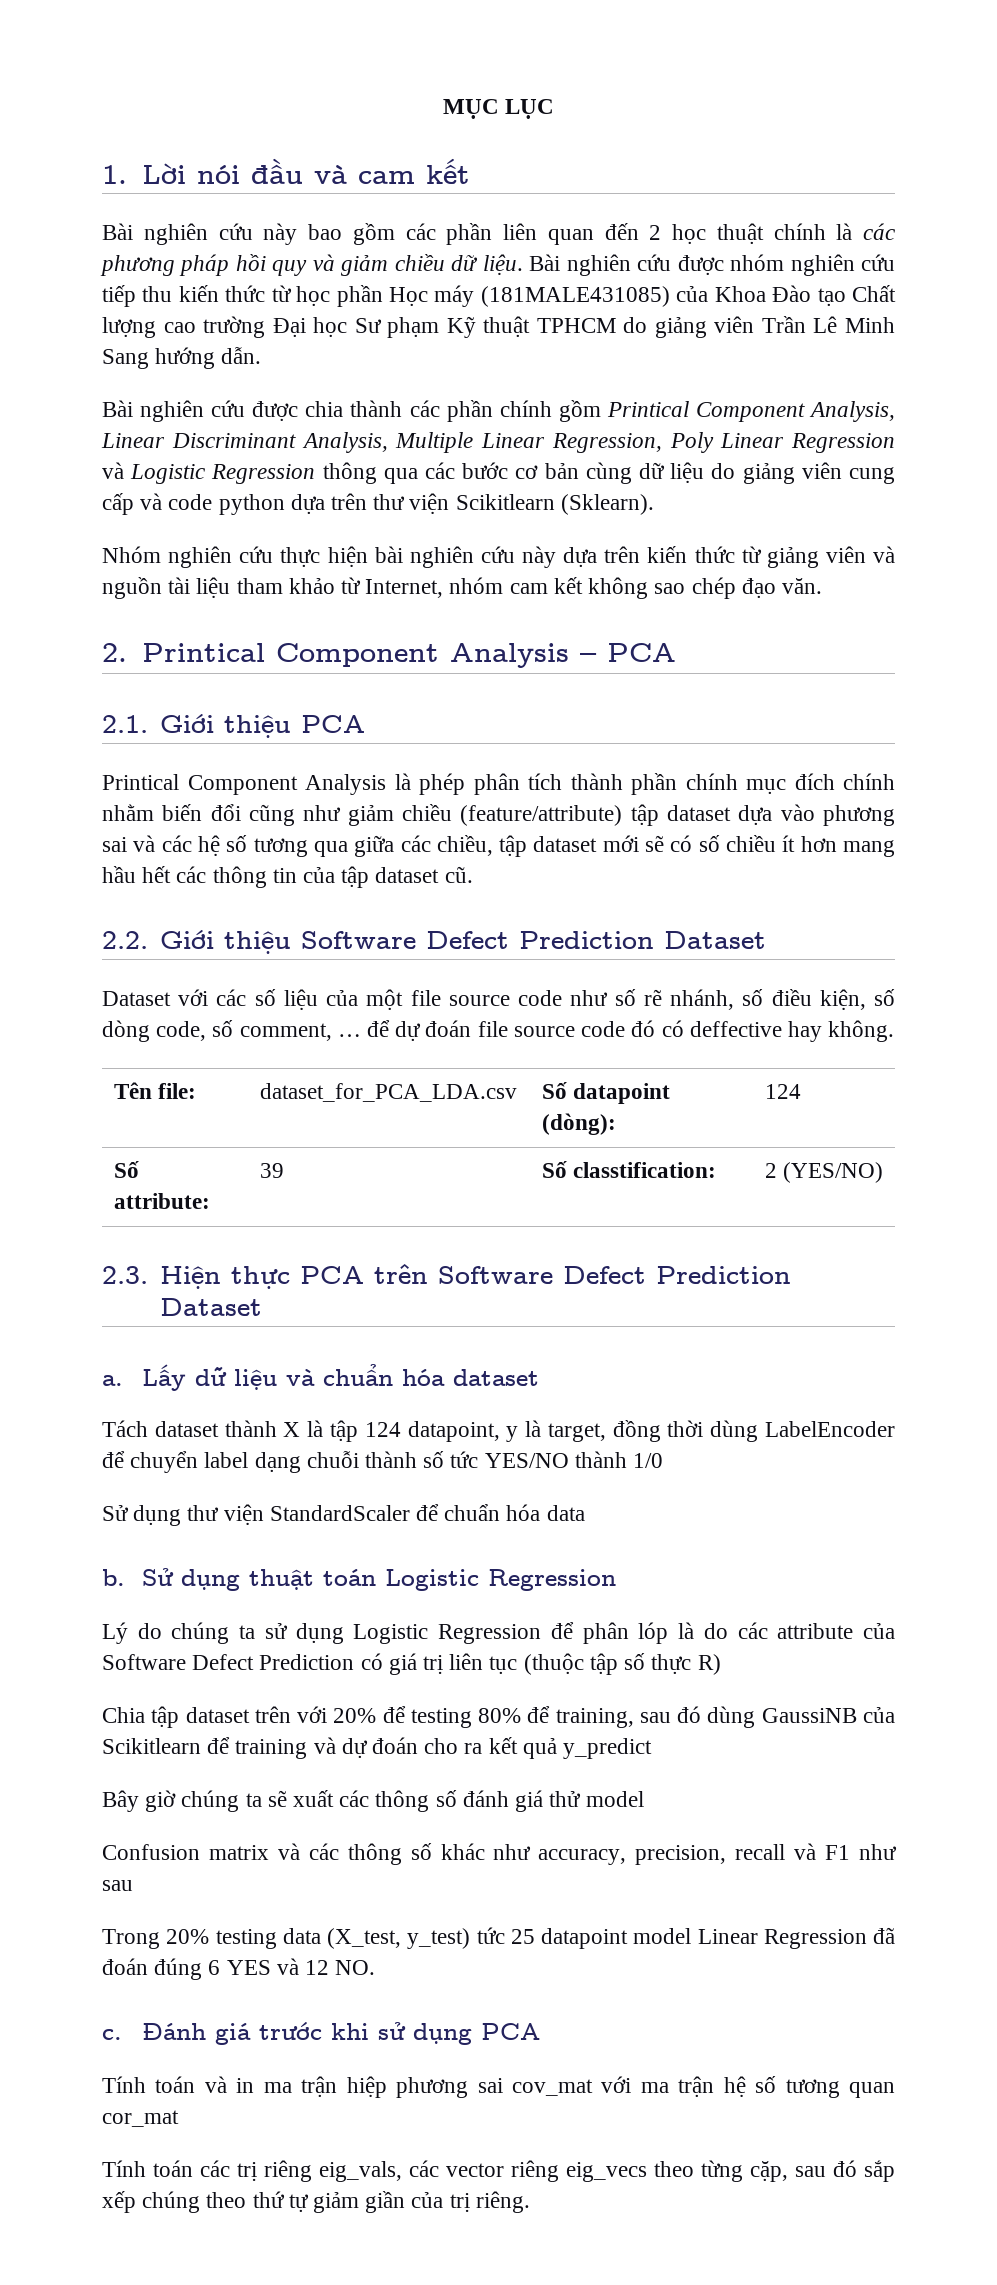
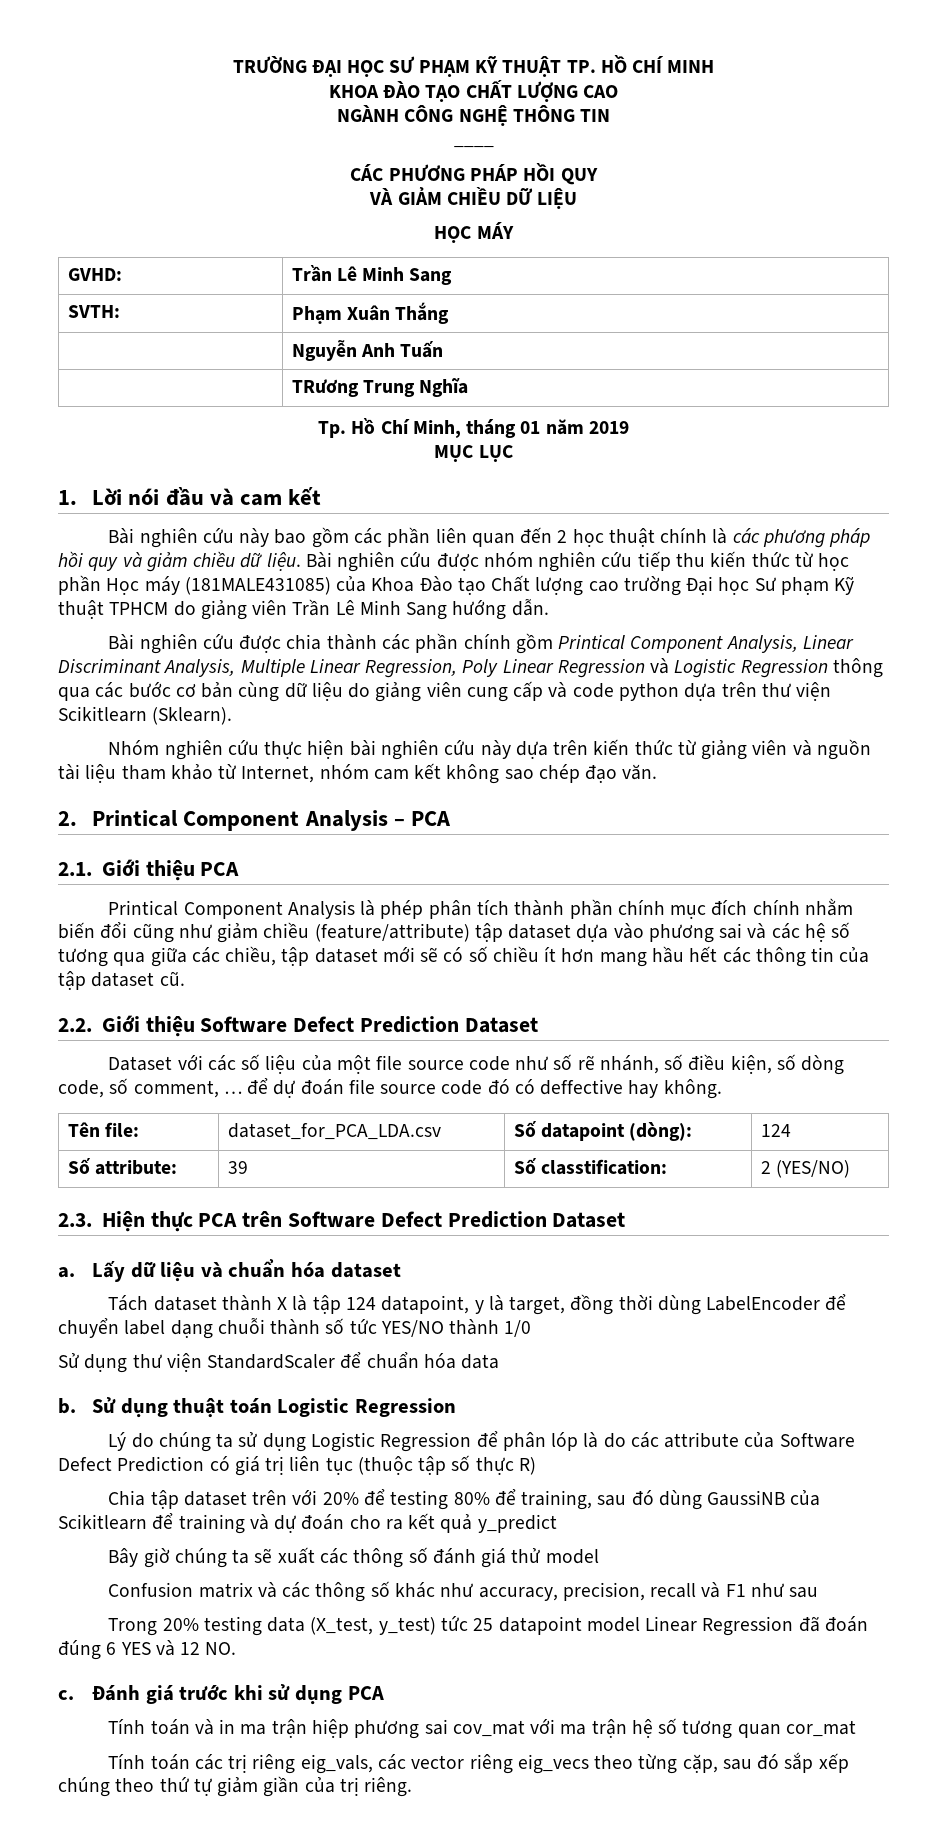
+ TRƯỜNG ĐẠI HỌC SƯ PHẠM KỸ THUẬT TP. HỒ CHÍ MINH
+ KHOA ĐÀO TẠO CHẤT LƯỢNG CAO
+ NGÀNH CÔNG NGHỆ THÔNG TIN
+ ____
+ CÁC PHƯƠNG PHÁP HỒI QUY
+ VÀ GIẢM CHIỀU DỮ LIỆU
+ HỌC MÁY
+ GVHD: | Trần Lê Minh Sang
+ SVTH: | Phạm Xuân Thắng
+ | Nguyễn Anh Tuấn
+ | TRương Trung Nghĩa
+ Tp. Hồ Chí Minh, tháng 01 năm 2019

